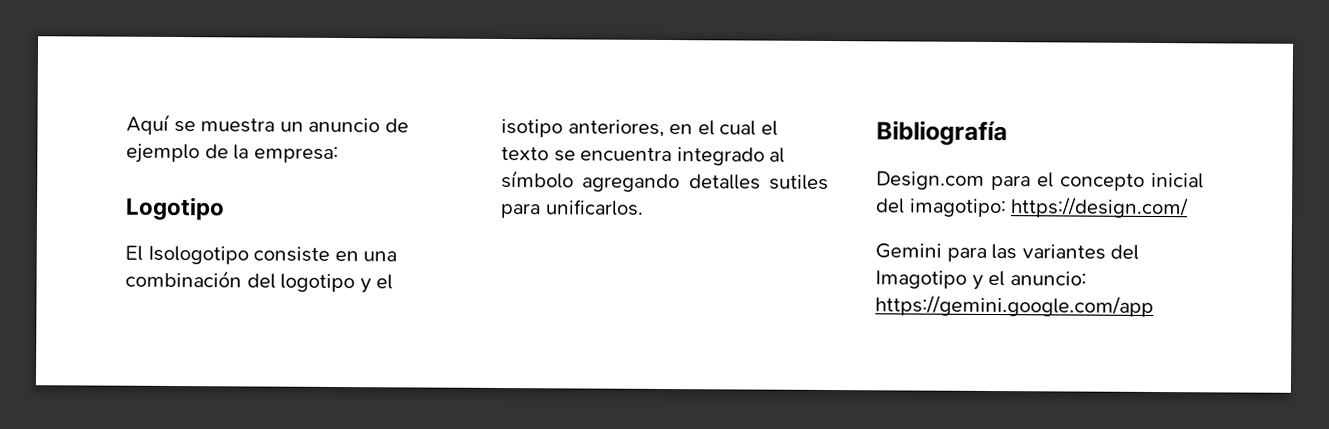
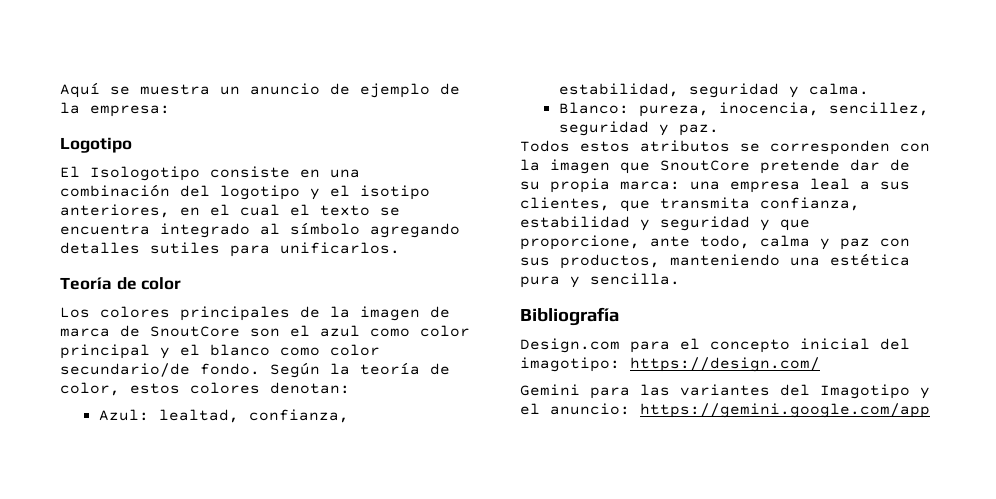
+ Teoría de color
+ Los colores principales de la imagen de marca de SnoutCore son el azul como color principal y el blanco como color secundario/de fondo. Según la teoría de color, estos colores denotan:
+ Azul: lealtad, confianza, estabilidad, seguridad y calma.
+ Blanco: pureza, inocencia, sencillez, seguridad y paz.
+ Todos estos atributos se corresponden con la imagen que SnoutCore pretende dar de su propia marca: una empresa leal a sus clientes, que transmita confianza, estabilidad y seguridad y que proporcione, ante todo, calma y paz con sus productos, manteniendo una estética pura y sencilla.

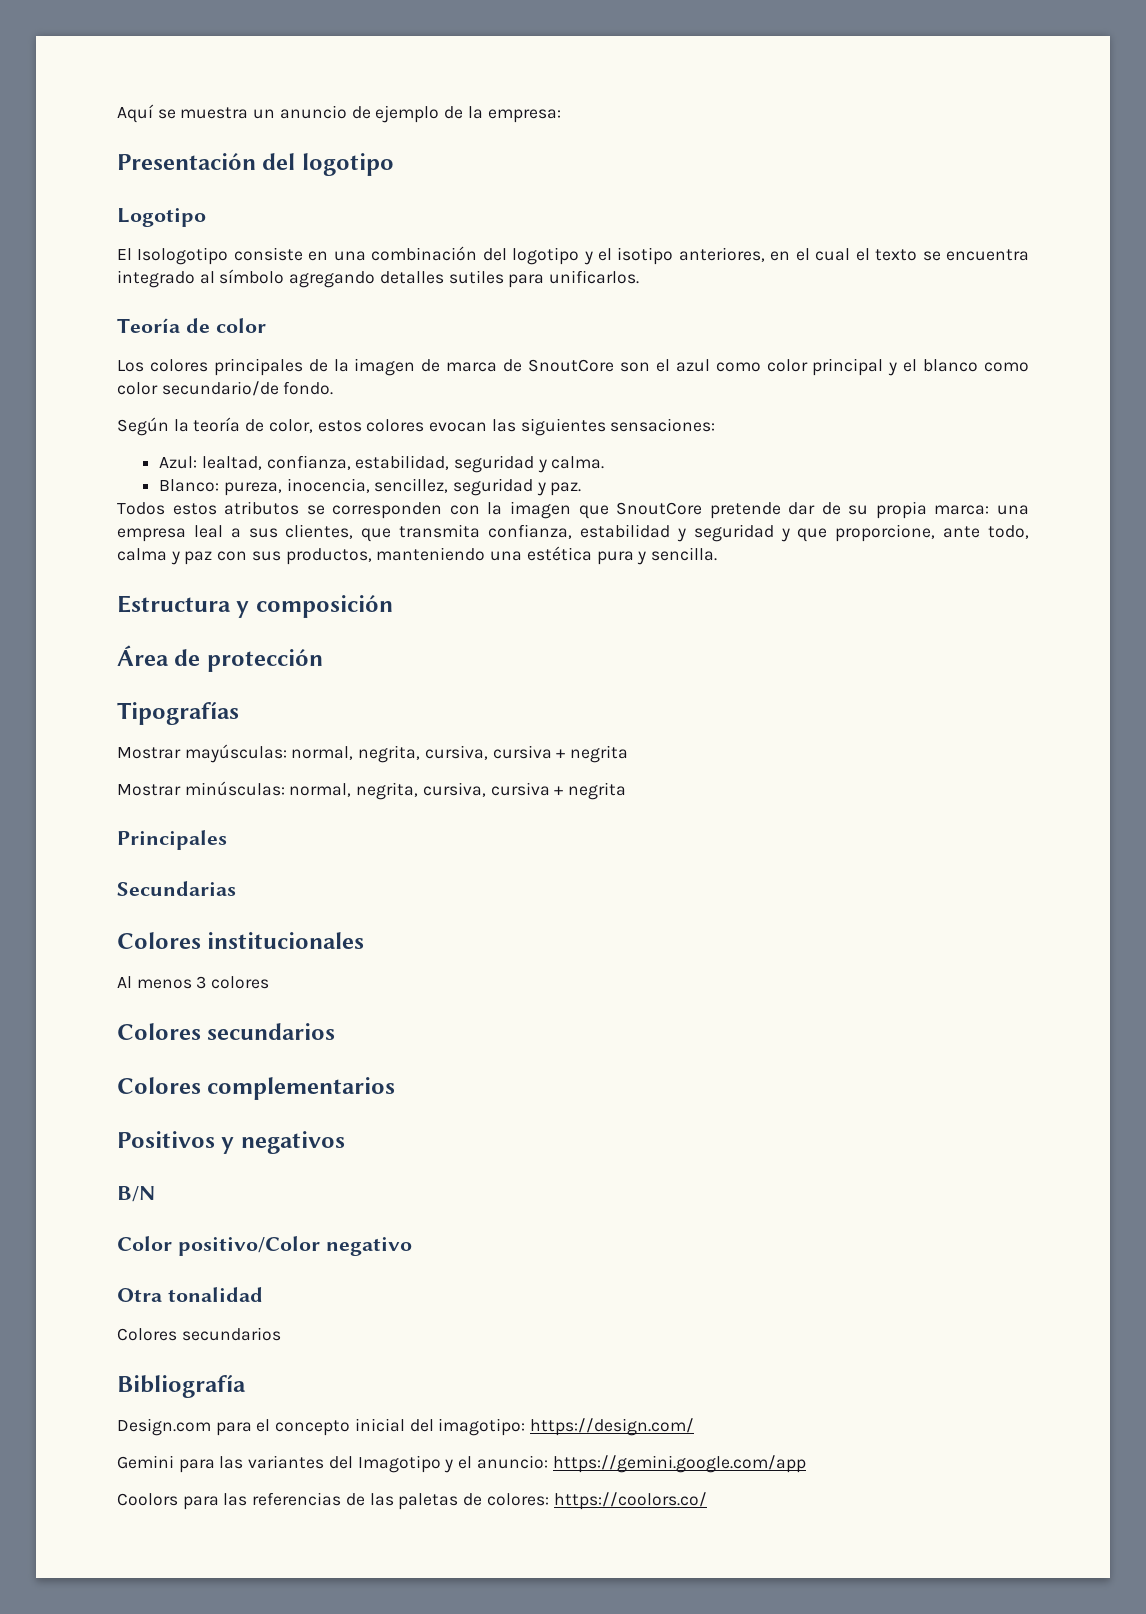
+ Presentación del logotipo
- Los colores principales de la imagen de marca de SnoutCore son el azul como color principal y el blanco como color secundario/de fondo. Según la teoría de color, estos colores denotan:
+ Los colores principales de la imagen de marca de SnoutCore son el azul como color principal y el blanco como color secundario/de fondo.
+ Según la teoría de color, estos colores evocan las siguientes sensaciones:
+ Estructura y composición
+ Área de protección
+ Tipografías
+ Mostrar mayúsculas: normal, negrita, cursiva, cursiva + negrita
+ Mostrar minúsculas: normal, negrita, cursiva, cursiva + negrita
+ Principales
+ Secundarias
+ Colores institucionales
+ Al menos 3 colores
+ Colores secundarios
+ Colores complementarios
+ Positivos y negativos
+ B/N
+ Color positivo/Color negativo
+ Otra tonalidad
+ Colores secundarios
+ Coolors para las referencias de las paletas de colores: https://coolors.co/

